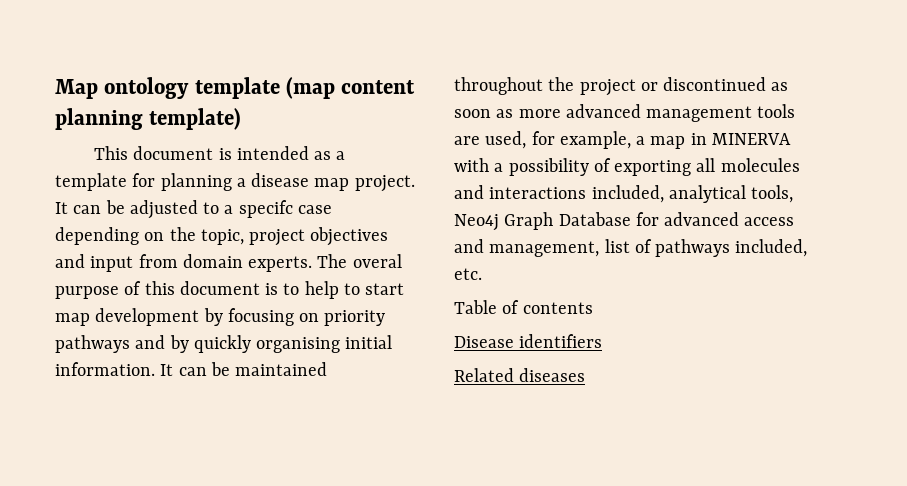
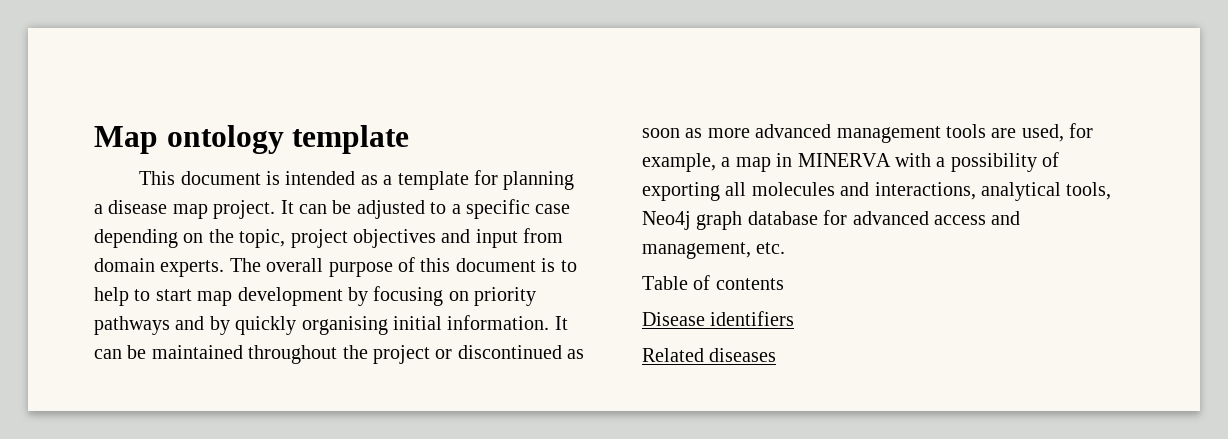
- Map ontology template (map content planning template)
+ Map ontology template
- It can be adjusted to a specifc case depending on the topic, project objectives and input from domain experts.
+ It can be adjusted to a specific case depending on the topic, project objectives and input from domain experts.
- The overal purpose of this document is to help to start map development by focusing on priority pathways and by quickly organising initial information.
+ The overall purpose of this document is to help to start map development by focusing on priority pathways and by quickly organising initial information.
- It can be maintained throughout the project or discontinued as soon as more advanced management tools are used, for example, a map in MINERVA with a possibility of exporting all molecules and interactions included, analytical tools, Neo4j Graph Database for advanced access and management, list of pathways included, etc.
+ It can be maintained throughout the project or discontinued as soon as more advanced management tools are used, for example, a map in MINERVA with a possibility of exporting all molecules and interactions, analytical tools, Neo4j graph database for advanced access and management, etc.

